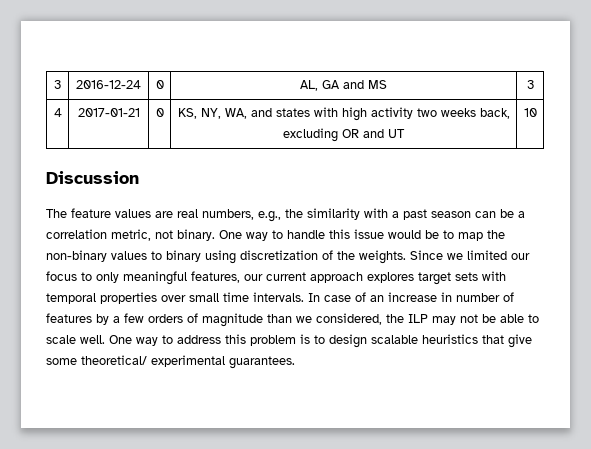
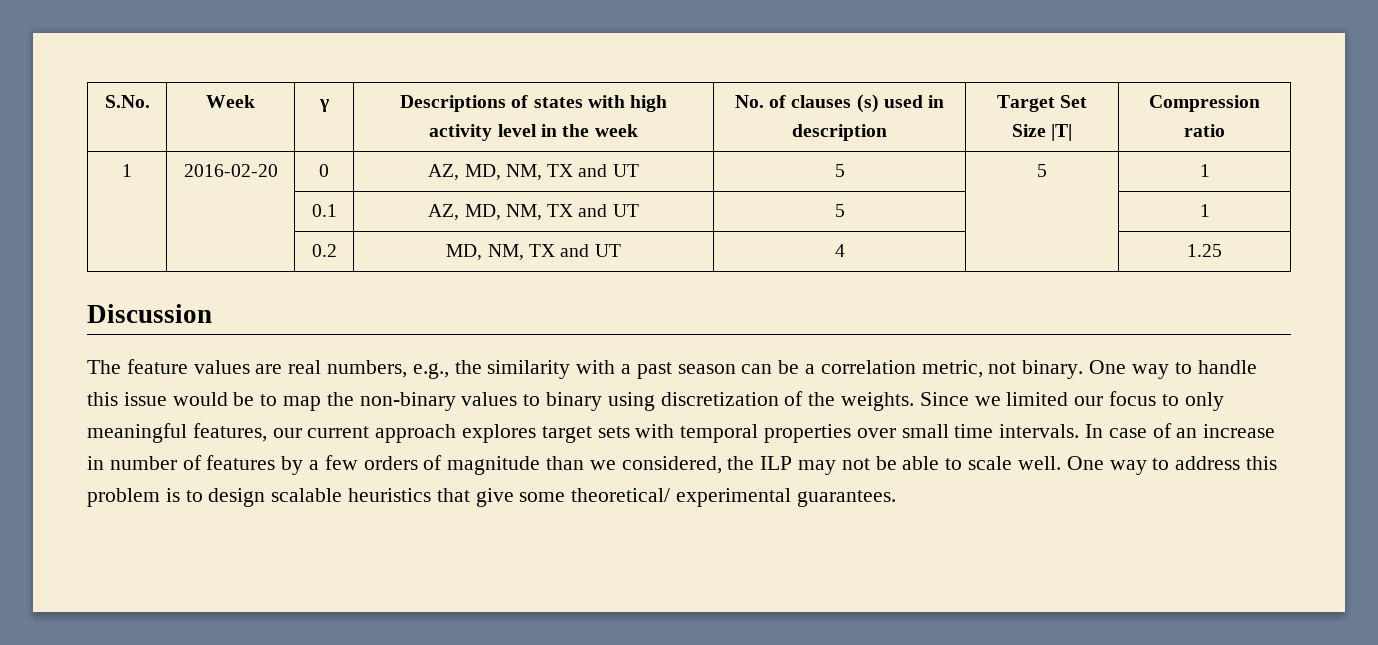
- 3 | 2016-12-24 | 0 | AL, GA and MS | 3
- 4 | 2017-01-21 | 0 | KS, NY, WA, and states with high activity two weeks back, excluding OR and UT | 10
+ S.No. | Week | γ | Descriptions of states with high activity level in the week | No. of clauses (s) used in description | Target Set Size |T| | Compression ratio
+ 1 | 2016-02-20 | 0 | AZ, MD, NM, TX and UT | 5 | 5 | 1
+ | | 0.1 | AZ, MD, NM, TX and UT | 5 | | 1
+ | | 0.2 | MD, NM, TX and UT | 4 | | 1.25

